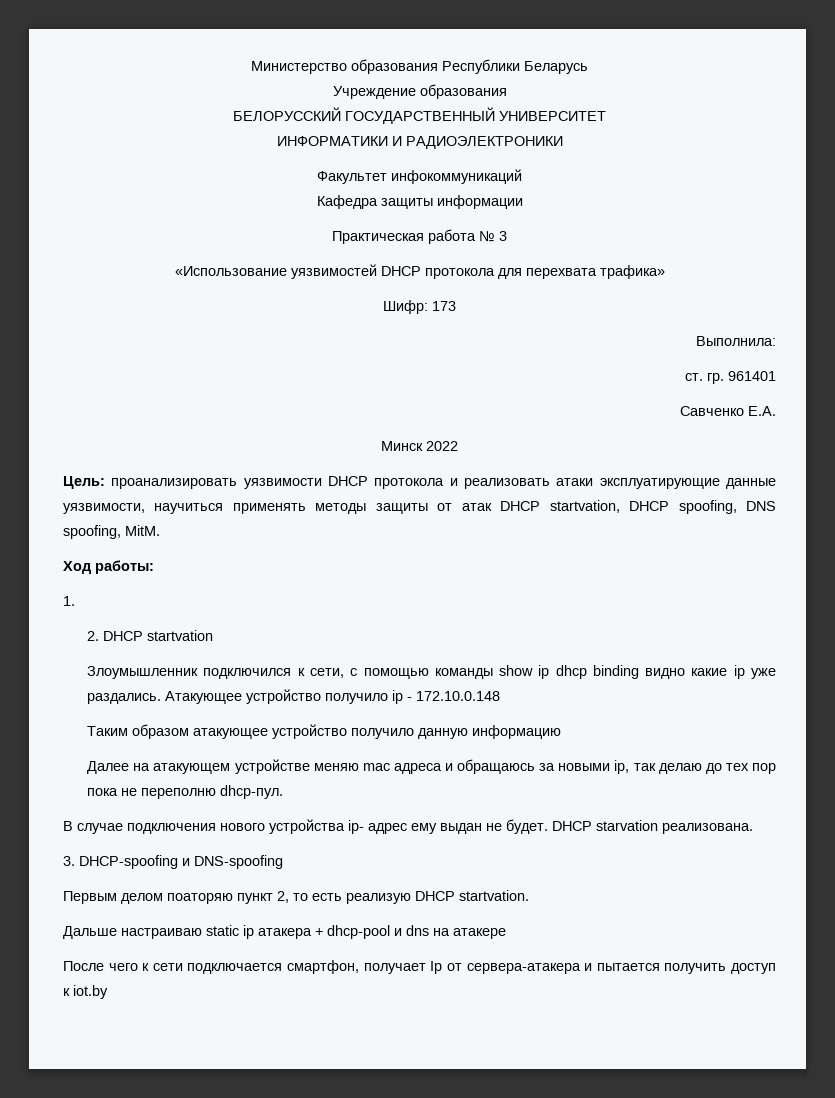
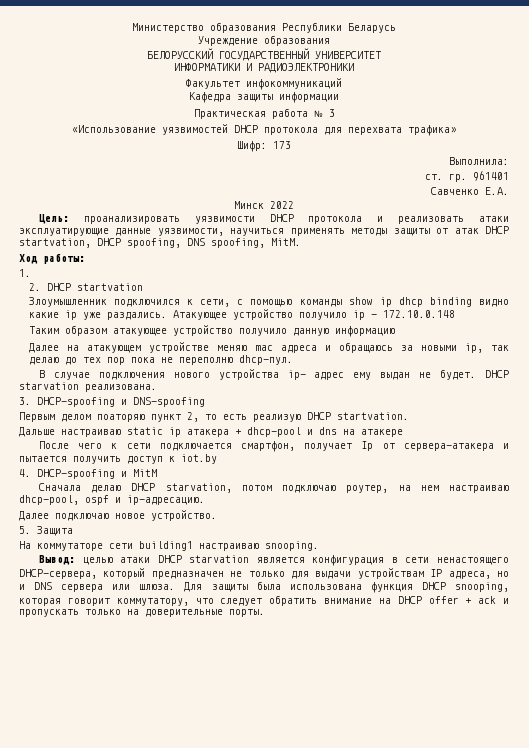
+ 4. DHCP-spoofing и MitM
+ Сначала делаю DHCP starvation, потом подключаю роутер, на нем настраиваю dhcp-pool, ospf и ip-адресацию.
+ Далее подключаю новое устройство.
+ 5. Защита
+ На коммутаторе сети building1 настраиваю snooping.
+ Вывод: целью атаки DHCP starvation является конфигурация в сети ненастоящего DHCP-сервера, который предназначен не только для выдачи устройствам IP адреса, но и DNS сервера или шлюза. Для защиты была использована функция DHCP snooping, которая говорит коммутатору, что следует обратить внимание на DHCP offer + ack и пропускать только на доверительные порты.

